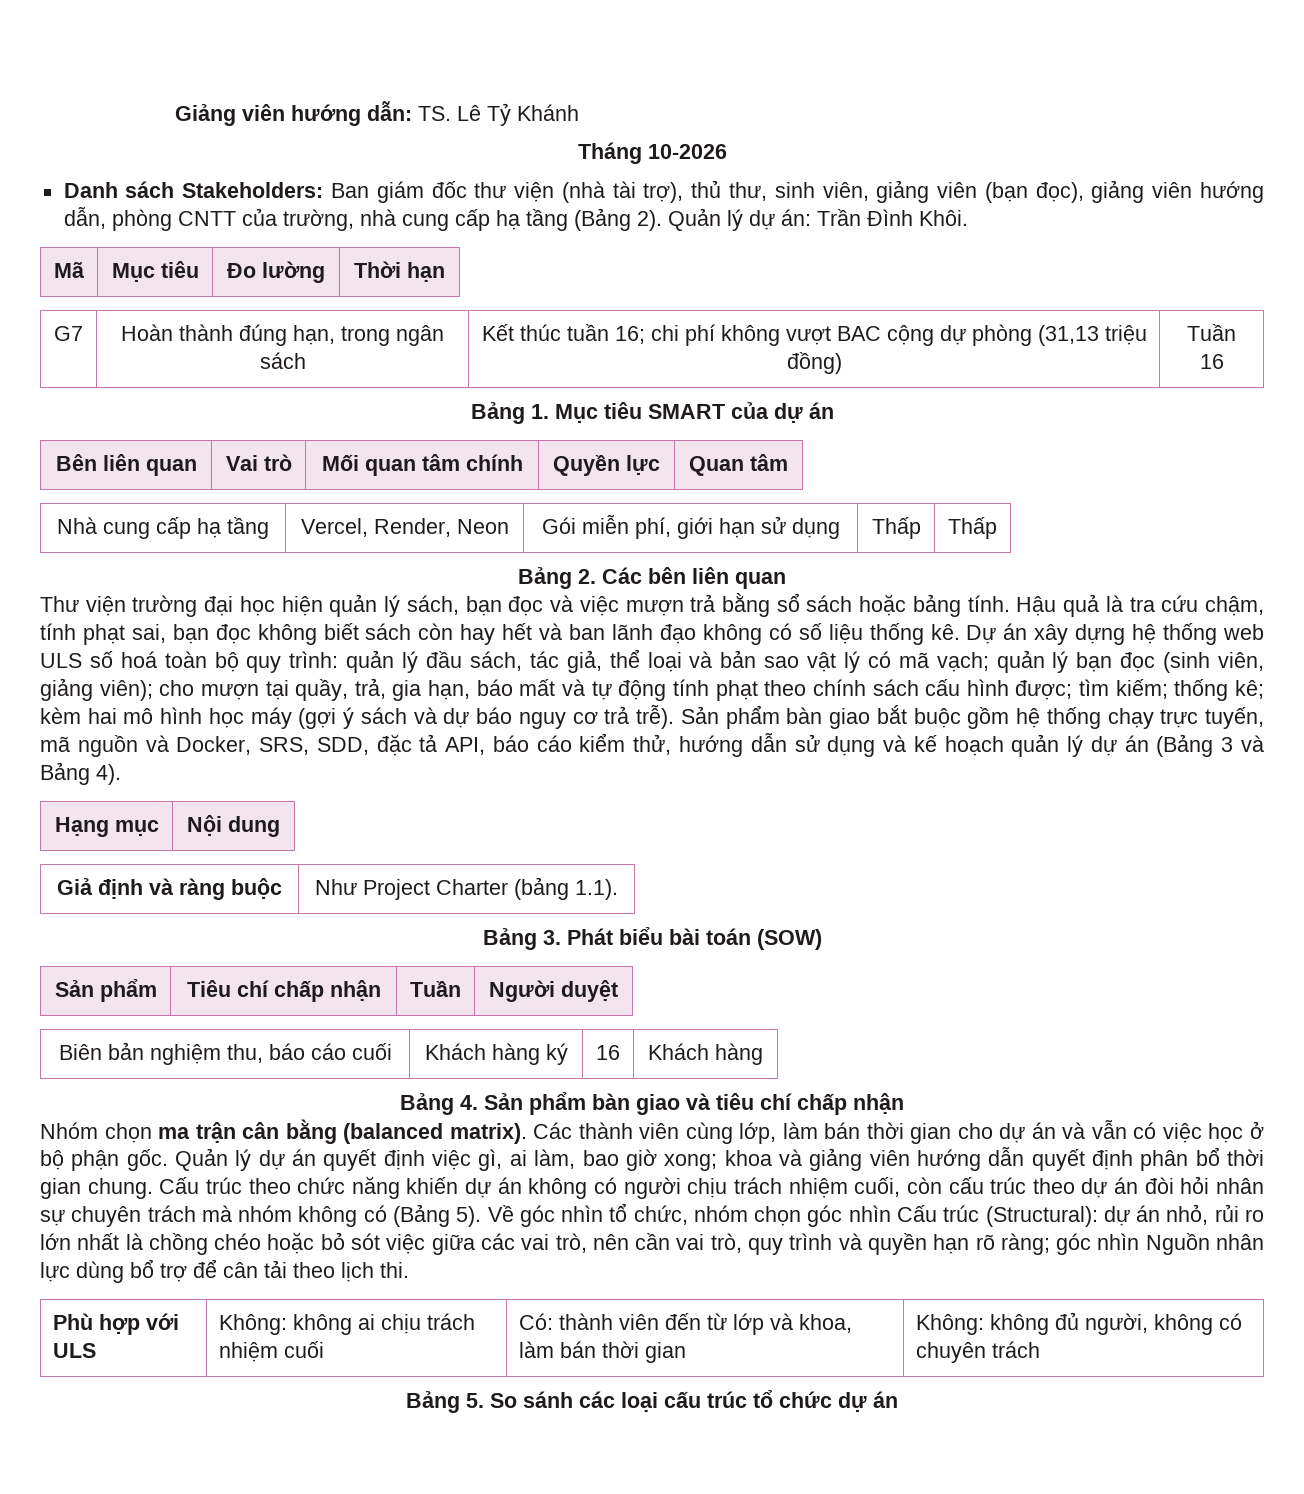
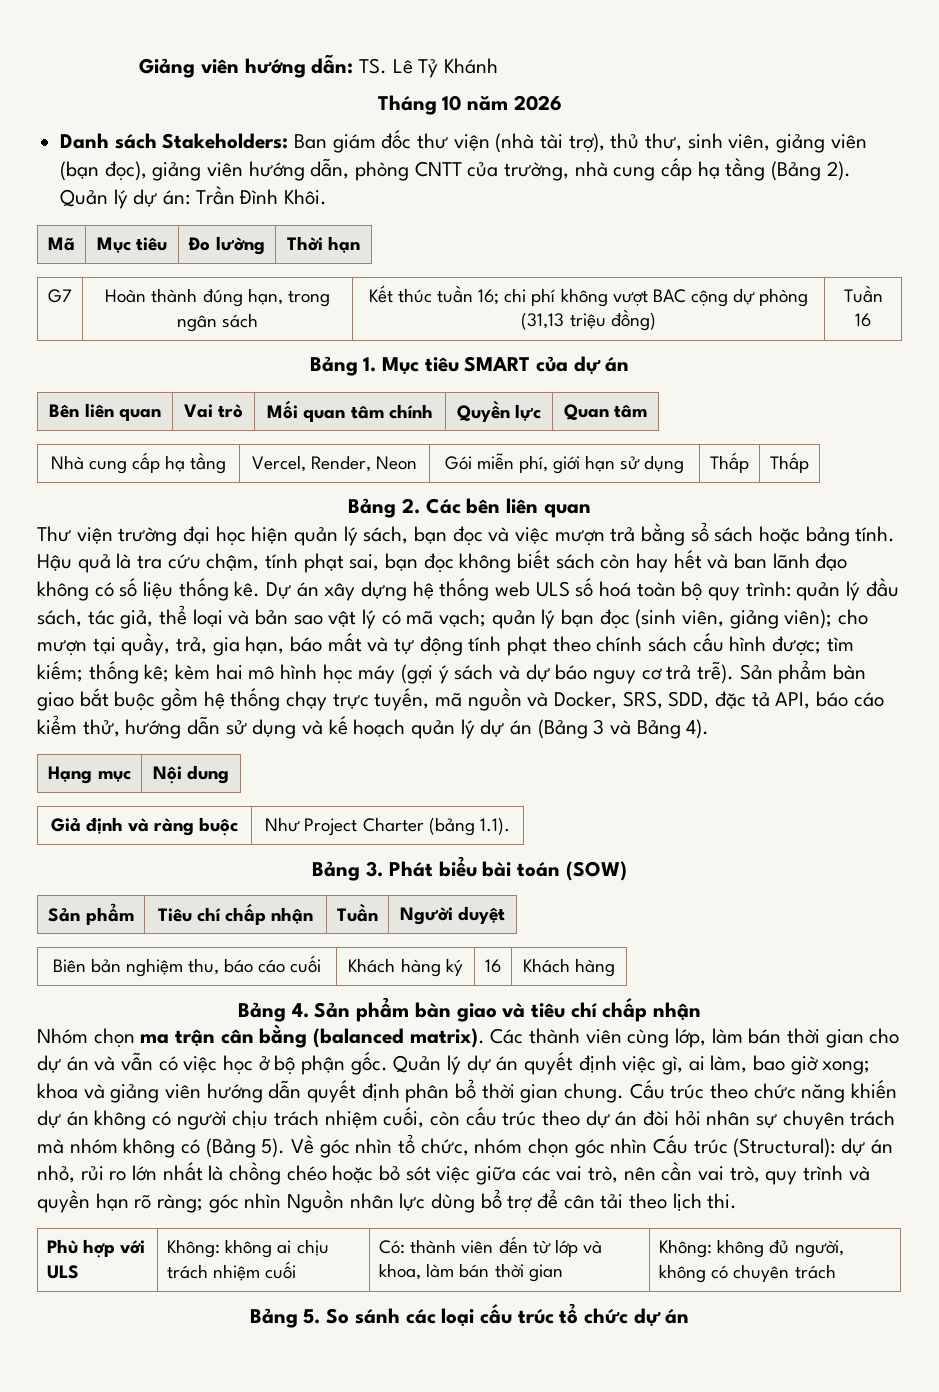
- Tháng 10-2026
+ Tháng 10 năm 2026

